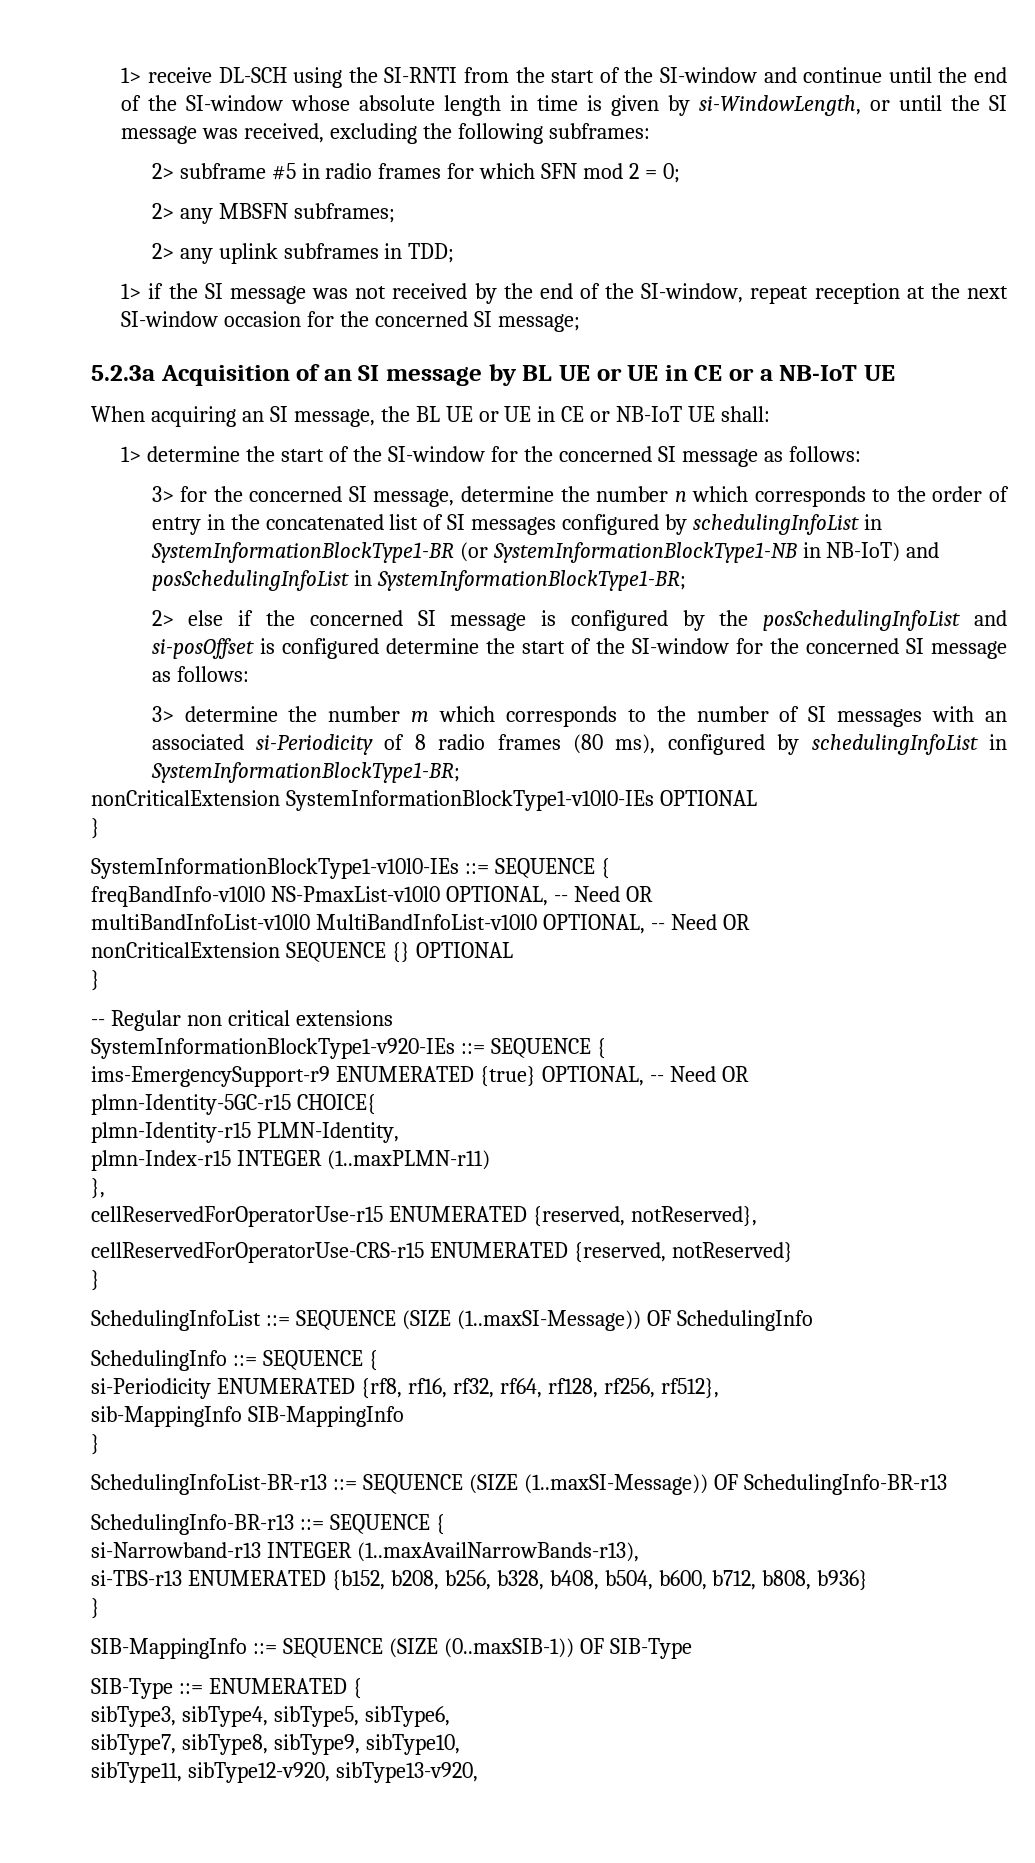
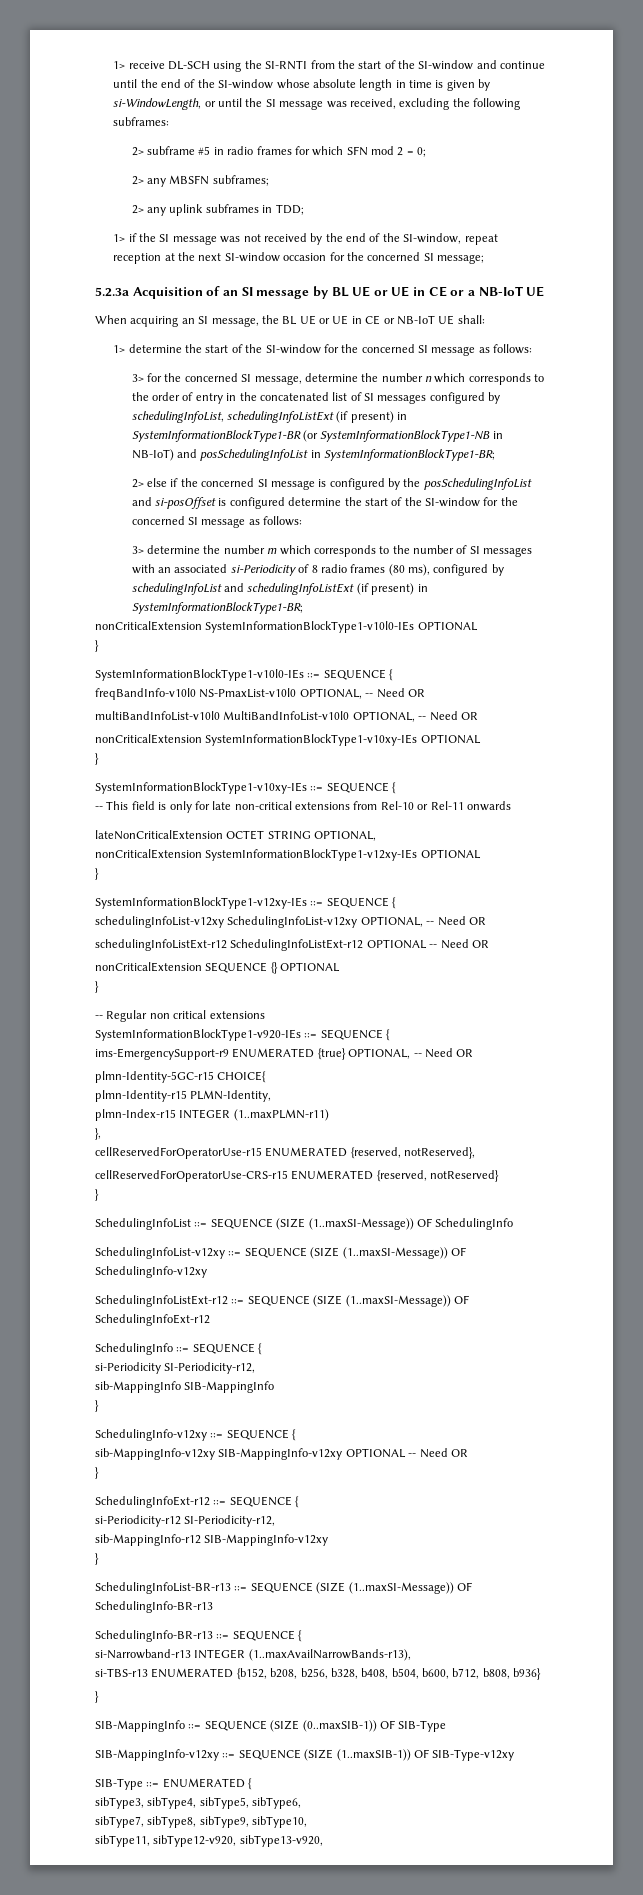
- 3> for the concerned SI message, determine the number n which corresponds to the order of entry in the concatenated list of SI messages configured by schedulingInfoList in SystemInformationBlockType1-BR (or SystemInformationBlockType1-NB in NB-IoT) and posSchedulingInfoList in SystemInformationBlockType1-BR;
+ 3> for the concerned SI message, determine the number n which corresponds to the order of entry in the concatenated list of SI messages configured by schedulingInfoList, schedulingInfoListExt (if present) in SystemInformationBlockType1-BR (or SystemInformationBlockType1-NB in NB-IoT) and posSchedulingInfoList in SystemInformationBlockType1-BR;
- 3> determine the number m which corresponds to the number of SI messages with an associated si-Periodicity of 8 radio frames (80 ms), configured by schedulingInfoList in SystemInformationBlockType1-BR;
+ 3> determine the number m which corresponds to the number of SI messages with an associated si-Periodicity of 8 radio frames (80 ms), configured by schedulingInfoList and schedulingInfoListExt (if present) in SystemInformationBlockType1-BR;
+ nonCriticalExtension SystemInformationBlockType1-v10xy-IEs OPTIONAL
+ }
+ SystemInformationBlockType1-v10xy-IEs ::= SEQUENCE {
+ -- This field is only for late non-critical extensions from Rel-10 or Rel-11 onwards
+ lateNonCriticalExtension OCTET STRING OPTIONAL,
+ nonCriticalExtension SystemInformationBlockType1-v12xy-IEs OPTIONAL
+ }
+ SystemInformationBlockType1-v12xy-IEs ::= SEQUENCE {
+ schedulingInfoList-v12xy SchedulingInfoList-v12xy OPTIONAL, -- Need OR
+ schedulingInfoListExt-r12 SchedulingInfoListExt-r12 OPTIONAL -- Need OR
+ SchedulingInfoList-v12xy ::= SEQUENCE (SIZE (1..maxSI-Message)) OF SchedulingInfo-v12xy
+ SchedulingInfoListExt-r12 ::= SEQUENCE (SIZE (1..maxSI-Message)) OF SchedulingInfoExt-r12
- si-Periodicity ENUMERATED {rf8, rf16, rf32, rf64, rf128, rf256, rf512},
+ si-Periodicity SI-Periodicity-r12,
  sib-MappingInfo SIB-MappingInfo
+ }
+ SchedulingInfo-v12xy ::= SEQUENCE {
+ sib-MappingInfo-v12xy SIB-MappingInfo-v12xy OPTIONAL -- Need OR
+ }
+ SchedulingInfoExt-r12 ::= SEQUENCE {
+ si-Periodicity-r12 SI-Periodicity-r12,
+ sib-MappingInfo-r12 SIB-MappingInfo-v12xy
+ SIB-MappingInfo-v12xy ::= SEQUENCE (SIZE (1..maxSIB-1)) OF SIB-Type-v12xy

